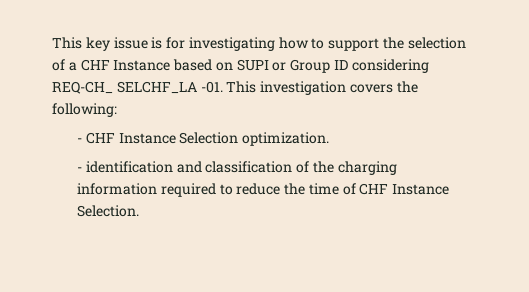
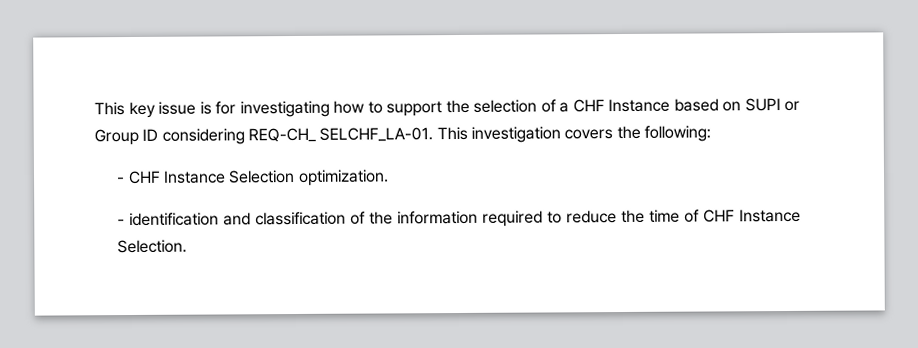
- This key issue is for investigating how to support the selection of a CHF Instance based on SUPI or Group ID considering REQ-CH_ SELCHF_LA -01.
+ This key issue is for investigating how to support the selection of a CHF Instance based on SUPI or Group ID considering REQ-CH_ SELCHF_LA-01.
- - identification and classification of the charging information required to reduce the time of CHF Instance Selection.
+ - identification and classification of the information required to reduce the time of CHF Instance Selection.

